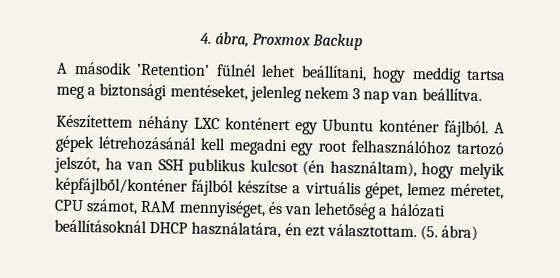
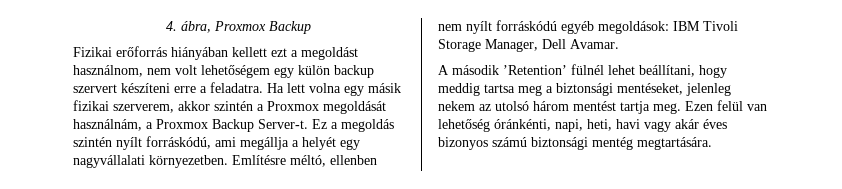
+ Fizikai erőforrás hiányában kellett ezt a megoldást használnom, nem volt lehetőségem egy külön backup szervert készíteni erre a feladatra. Ha lett volna egy másik fizikai szerverem, akkor szintén a Proxmox megoldását használnám, a Proxmox Backup Server-t. Ez a megoldás szintén nyílt forráskódú, ami megállja a helyét egy nagyvállalati környezetben. Említésre méltó, ellenben nem nyílt forráskódú egyéb megoldások: IBM Tivoli Storage Manager, Dell Avamar.
- A második ’Retention’ fülnél lehet beállítani, hogy meddig tartsa meg a biztonsági mentéseket, jelenleg nekem 3 nap van beállítva.
- Készítettem néhány LXC konténert egy Ubuntu konténer fájlból. A gépek létrehozásánál kell megadni egy root felhasználóhoz tartozó jelszót, ha van SSH publikus kulcsot (én használtam), hogy melyik képfájlből/konténer fájlból készítse a virtuális gépet, lemez méretet, CPU számot, RAM mennyiséget, és van lehetőség a hálózati beállításoknál DHCP használatára, én ezt választottam. (5. ábra)
+ A második ’Retention’ fülnél lehet beállítani, hogy meddig tartsa meg a biztonsági mentéseket, jelenleg nekem az utolsó három mentést tartja meg. Ezen felül van lehetőség óránkénti, napi, heti, havi vagy akár éves bizonyos számú biztonsági mentég megtartására.

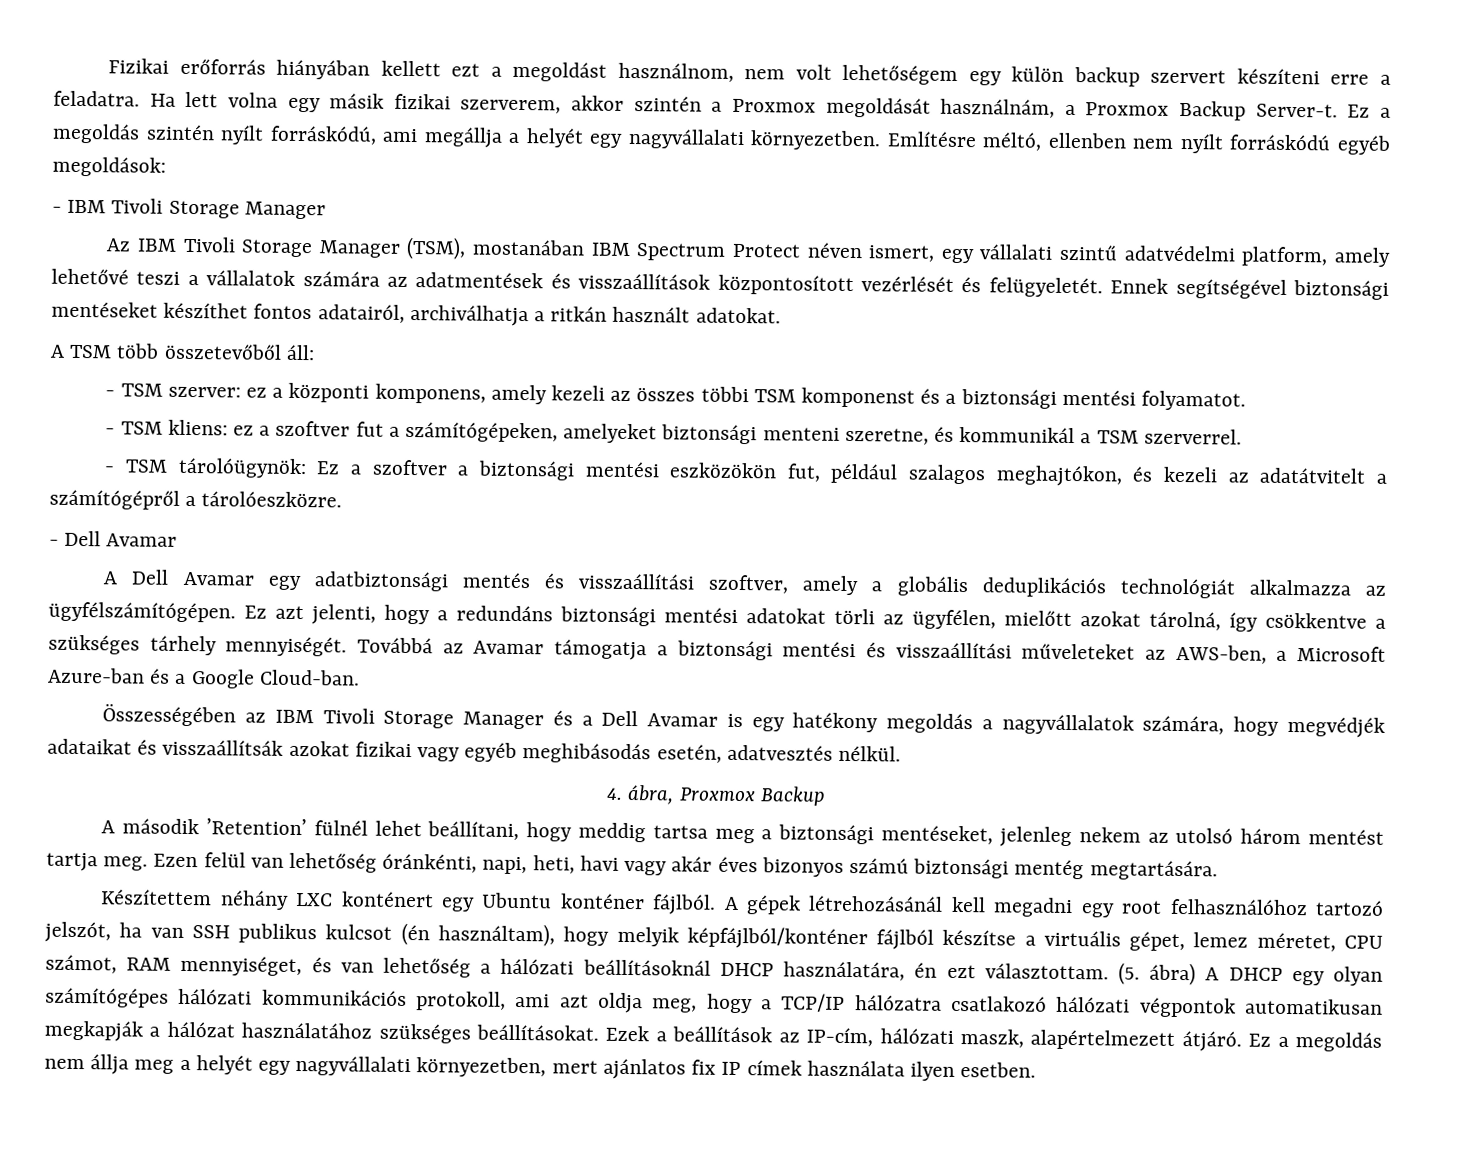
- 4. ábra, Proxmox Backup
- Említésre méltó, ellenben nem nyílt forráskódú egyéb megoldások: IBM Tivoli Storage Manager, Dell Avamar.
+ Említésre méltó, ellenben nem nyílt forráskódú egyéb megoldások:
+ - IBM Tivoli Storage Manager
+ Az IBM Tivoli Storage Manager (TSM), mostanában IBM Spectrum Protect néven ismert, egy vállalati szintű adatvédelmi platform, amely lehetővé teszi a vállalatok számára az adatmentések és visszaállítások központosított vezérlését és felügyeletét. Ennek segítségével biztonsági mentéseket készíthet fontos adatairól, archiválhatja a ritkán használt adatokat.
+ A TSM több összetevőből áll:
+ - TSM szerver: ez a központi komponens, amely kezeli az összes többi TSM komponenst és a biztonsági mentési folyamatot.
+ - TSM kliens: ez a szoftver fut a számítógépeken, amelyeket biztonsági menteni szeretne, és kommunikál a TSM szerverrel.
+ - TSM tárolóügynök: Ez a szoftver a biztonsági mentési eszközökön fut, például szalagos meghajtókon, és kezeli az adatátvitelt a számítógépről a tárolóeszközre.
+ - Dell Avamar
+ A Dell Avamar egy adatbiztonsági mentés és visszaállítási szoftver, amely a globális deduplikációs technológiát alkalmazza az ügyfélszámítógépen. Ez azt jelenti, hogy a redundáns biztonsági mentési adatokat törli az ügyfélen, mielőtt azokat tárolná, így csökkentve a szükséges tárhely mennyiségét. Továbbá az Avamar támogatja a biztonsági mentési és visszaállítási műveleteket az AWS-ben, a Microsoft Azure-ban és a Google Cloud-ban.
+ Összességében az IBM Tivoli Storage Manager és a Dell Avamar is egy hatékony megoldás a nagyvállalatok számára, hogy megvédjék adataikat és visszaállítsák azokat fizikai vagy egyéb meghibásodás esetén, adatvesztés nélkül.
+ 4. ábra, Proxmox Backup
+ Készítettem néhány LXC konténert egy Ubuntu konténer fájlból. A gépek létrehozásánál kell megadni egy root felhasználóhoz tartozó jelszót, ha van SSH publikus kulcsot (én használtam), hogy melyik képfájlból/konténer fájlból készítse a virtuális gépet, lemez méretet, CPU számot, RAM mennyiséget, és van lehetőség a hálózati beállításoknál DHCP használatára, én ezt választottam. (5. ábra) A DHCP egy olyan számítógépes hálózati kommunikációs protokoll, ami azt oldja meg, hogy a TCP/IP hálózatra csatlakozó hálózati végpontok automatikusan megkapják a hálózat használatához szükséges beállításokat. Ezek a beállítások az IP-cím, hálózati maszk, alapértelmezett átjáró. Ez a megoldás nem állja meg a helyét egy nagyvállalati környezetben, mert ajánlatos fix IP címek használata ilyen esetben.

